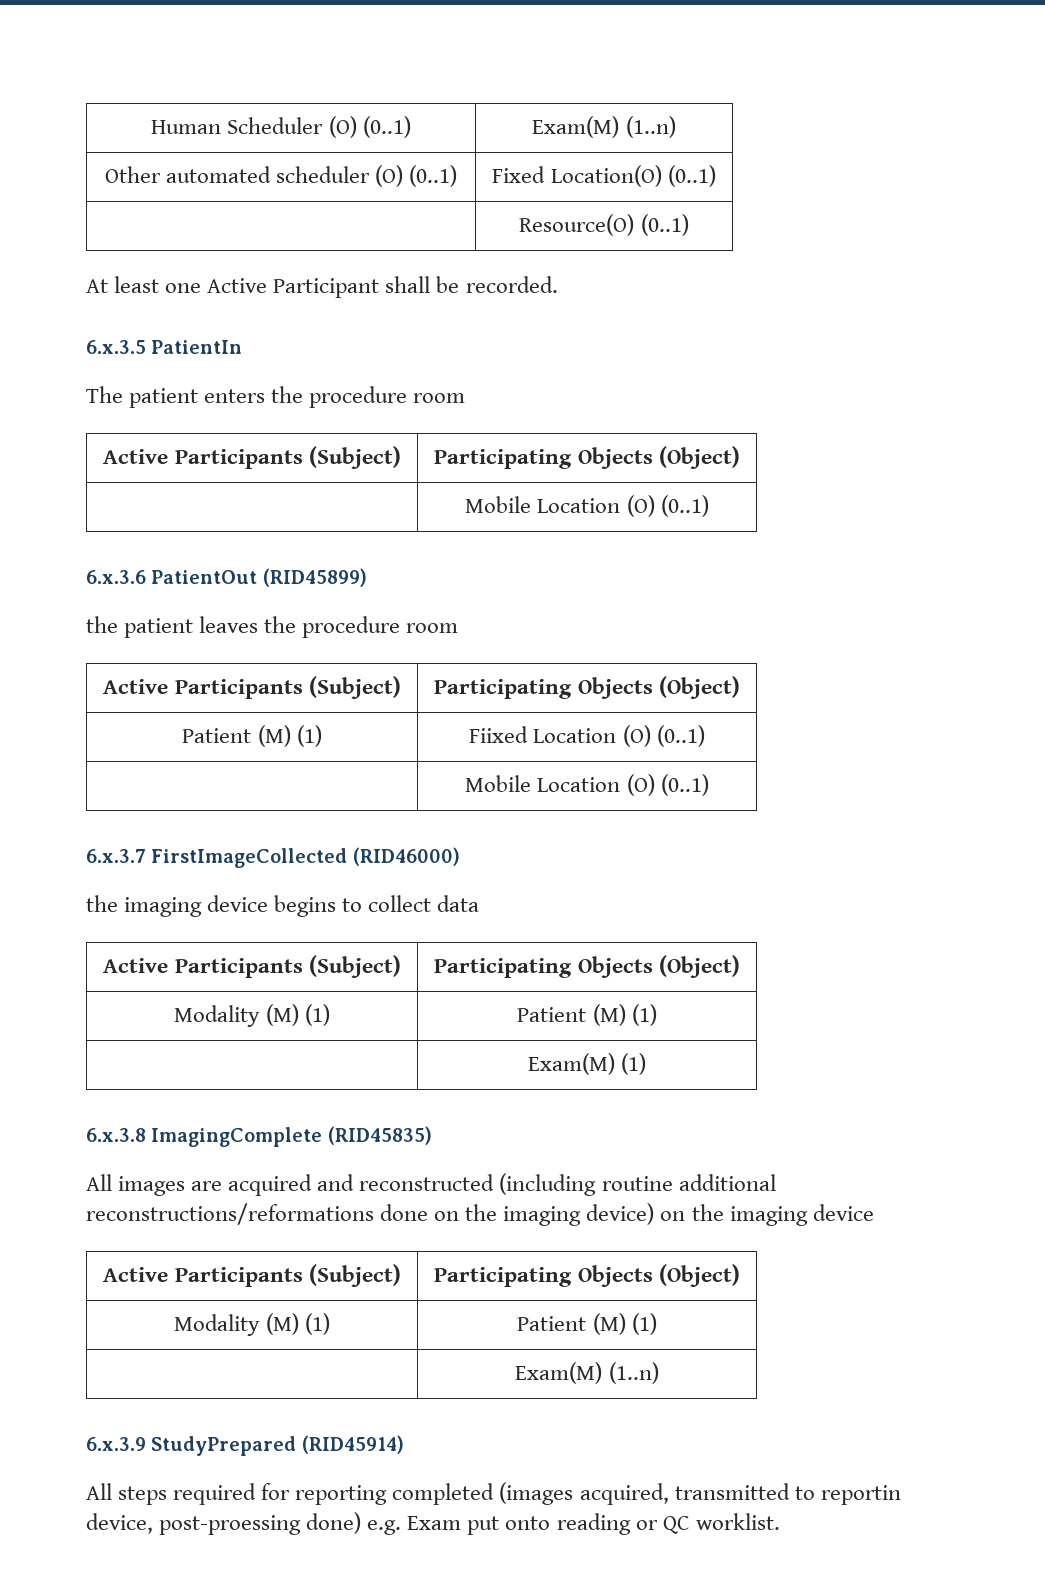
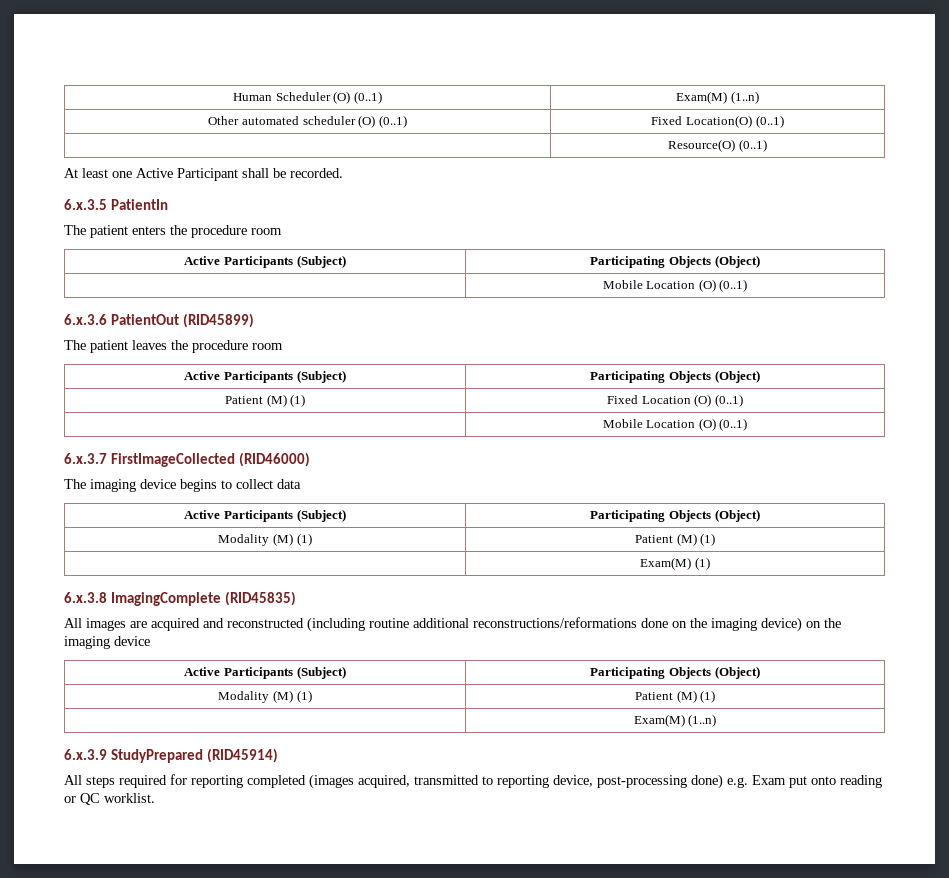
- the patient leaves the procedure room
+ The patient leaves the procedure room
- Patient (M) (1) | Fiixed Location (O) (0..1)
+ Patient (M) (1) | Fixed Location (O) (0..1)
- the imaging device begins to collect data
+ The imaging device begins to collect data
- All steps required for reporting completed (images acquired, transmitted to reportin device, post-proessing done) e.g. Exam put onto reading or QC worklist.
+ All steps required for reporting completed (images acquired, transmitted to reporting device, post-processing done) e.g. Exam put onto reading or QC worklist.

